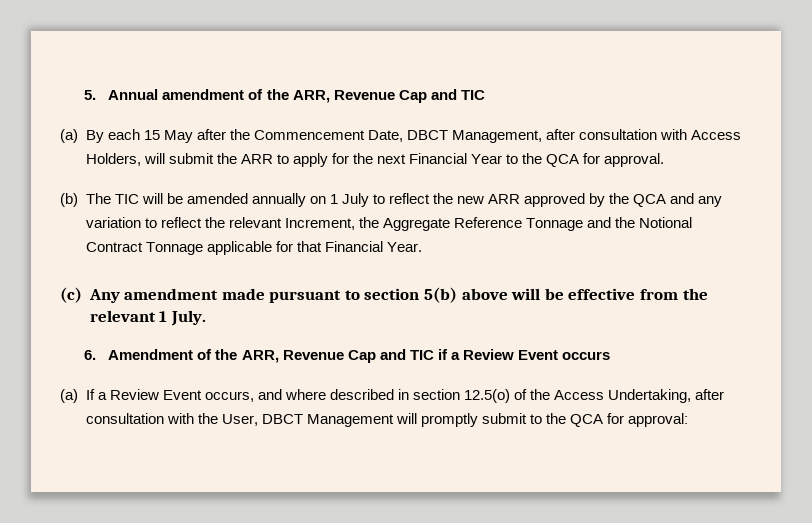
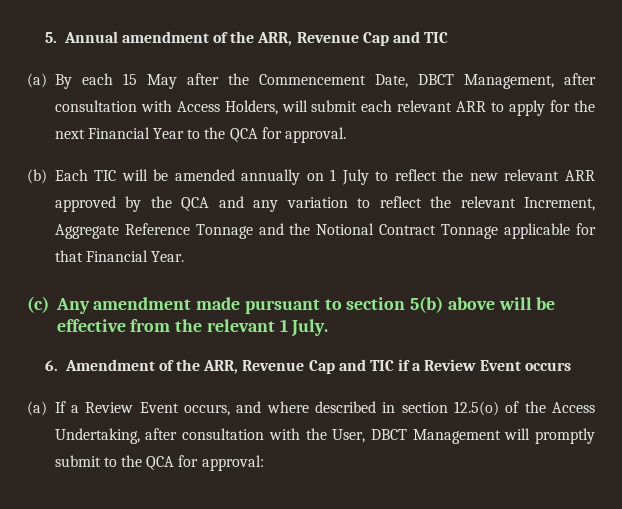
- (a) By each 15 May after the Commencement Date, DBCT Management, after consultation with Access Holders, will submit the ARR to apply for the next Financial Year to the QCA for approval.
+ (a) By each 15 May after the Commencement Date, DBCT Management, after consultation with Access Holders, will submit each relevant ARR to apply for the next Financial Year to the QCA for approval.
- (b) The TIC will be amended annually on 1 July to reflect the new ARR approved by the QCA and any variation to reflect the relevant Increment, the Aggregate Reference Tonnage and the Notional Contract Tonnage applicable for that Financial Year.
+ (b) Each TIC will be amended annually on 1 July to reflect the new relevant ARR approved by the QCA and any variation to reflect the relevant Increment, Aggregate Reference Tonnage and the Notional Contract Tonnage applicable for that Financial Year.

